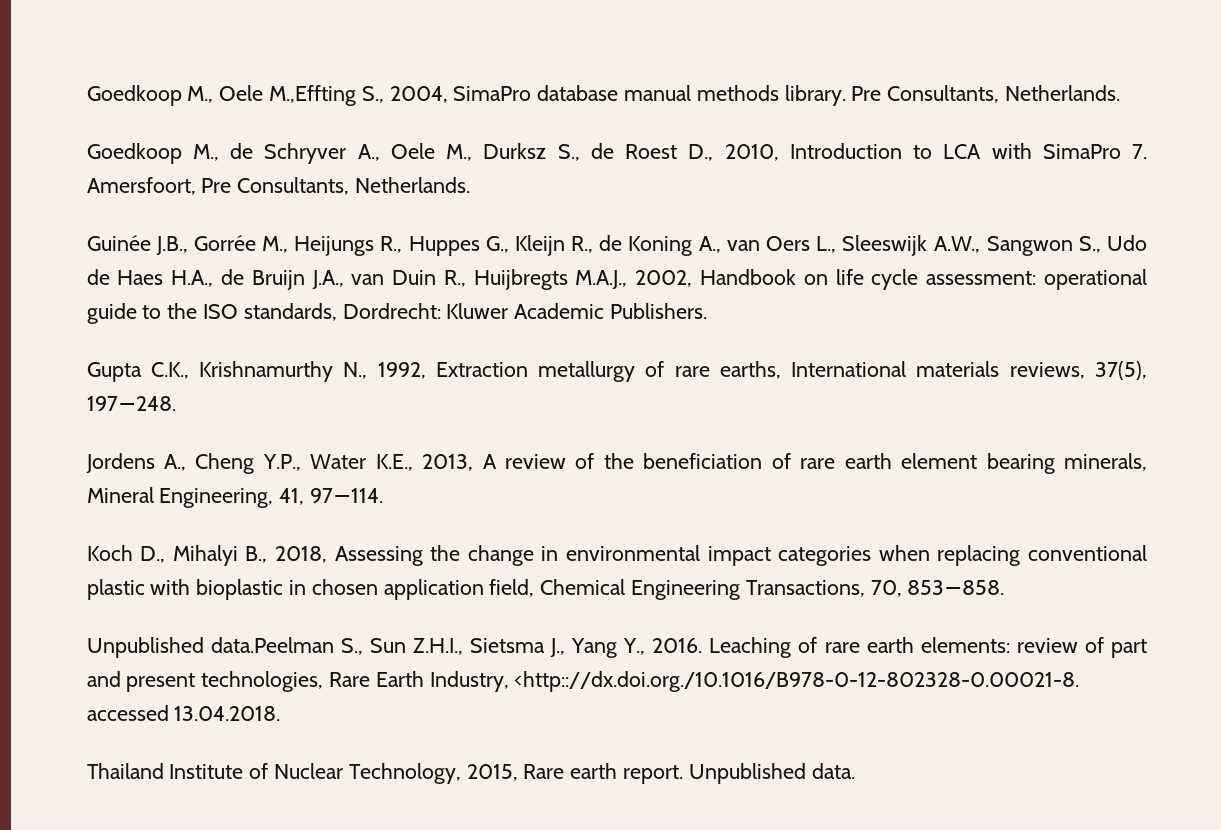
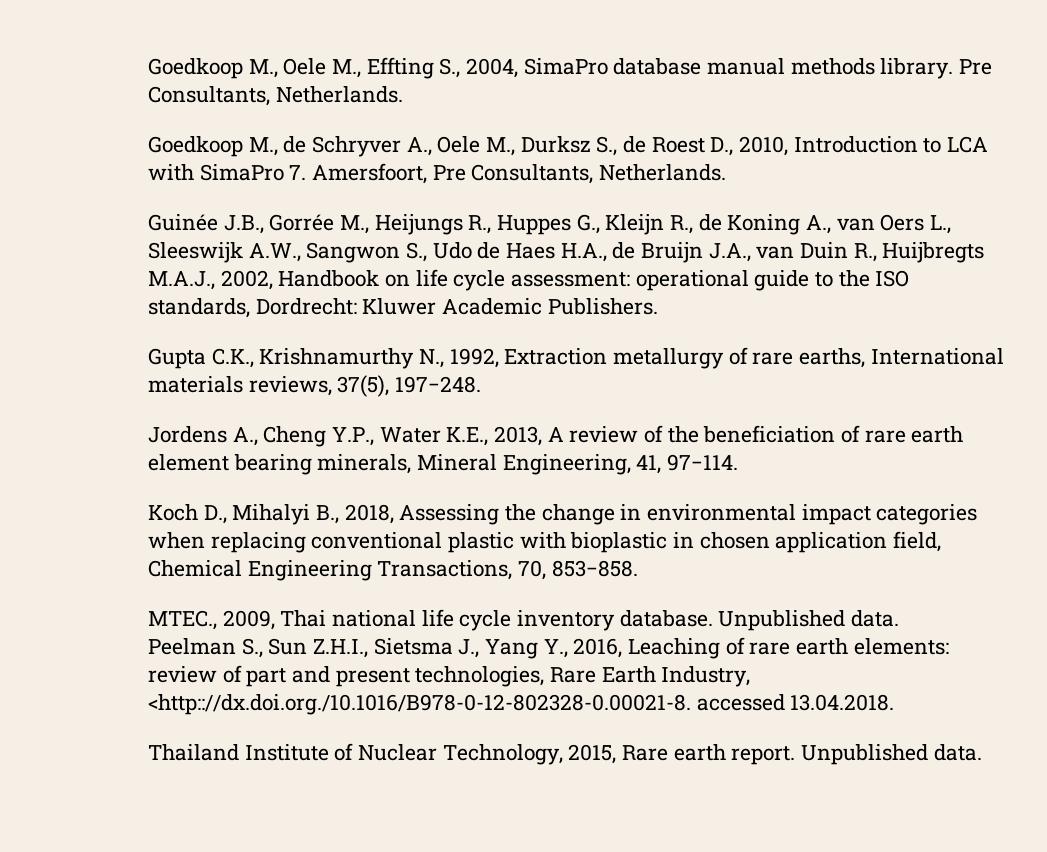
- Goedkoop M., Oele M.,Effting S., 2004, SimaPro database manual methods library.
+ Goedkoop M., Oele M., Effting S., 2004, SimaPro database manual methods library.
- Unpublished data.Peelman S., Sun Z.H.I., Sietsma J., Yang Y., 2016. Leaching of rare earth elements: review of part and present technologies, Rare Earth Industry, <http:://dx.doi.org./10.1016/B978-0-12-802328-0.00021-8. accessed 13.04.2018.
+ MTEC., 2009, Thai national life cycle inventory database. Unpublished data.
+ Peelman S., Sun Z.H.I., Sietsma J., Yang Y., 2016, Leaching of rare earth elements: review of part and present technologies, Rare Earth Industry, <http:://dx.doi.org./10.1016/B978-0-12-802328-0.00021-8. accessed 13.04.2018.

